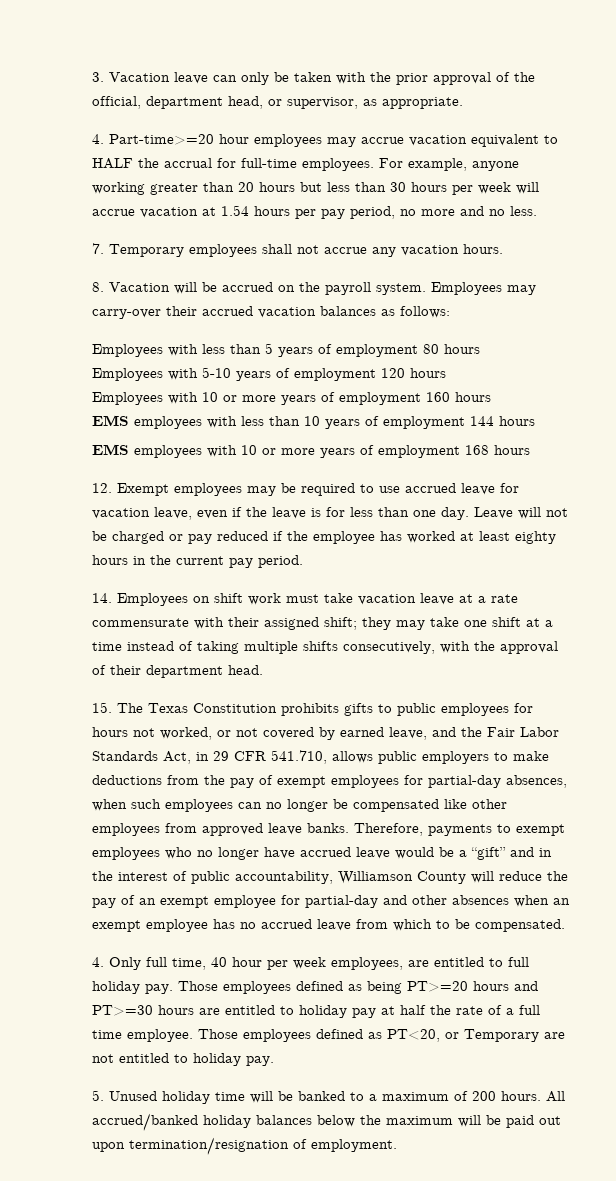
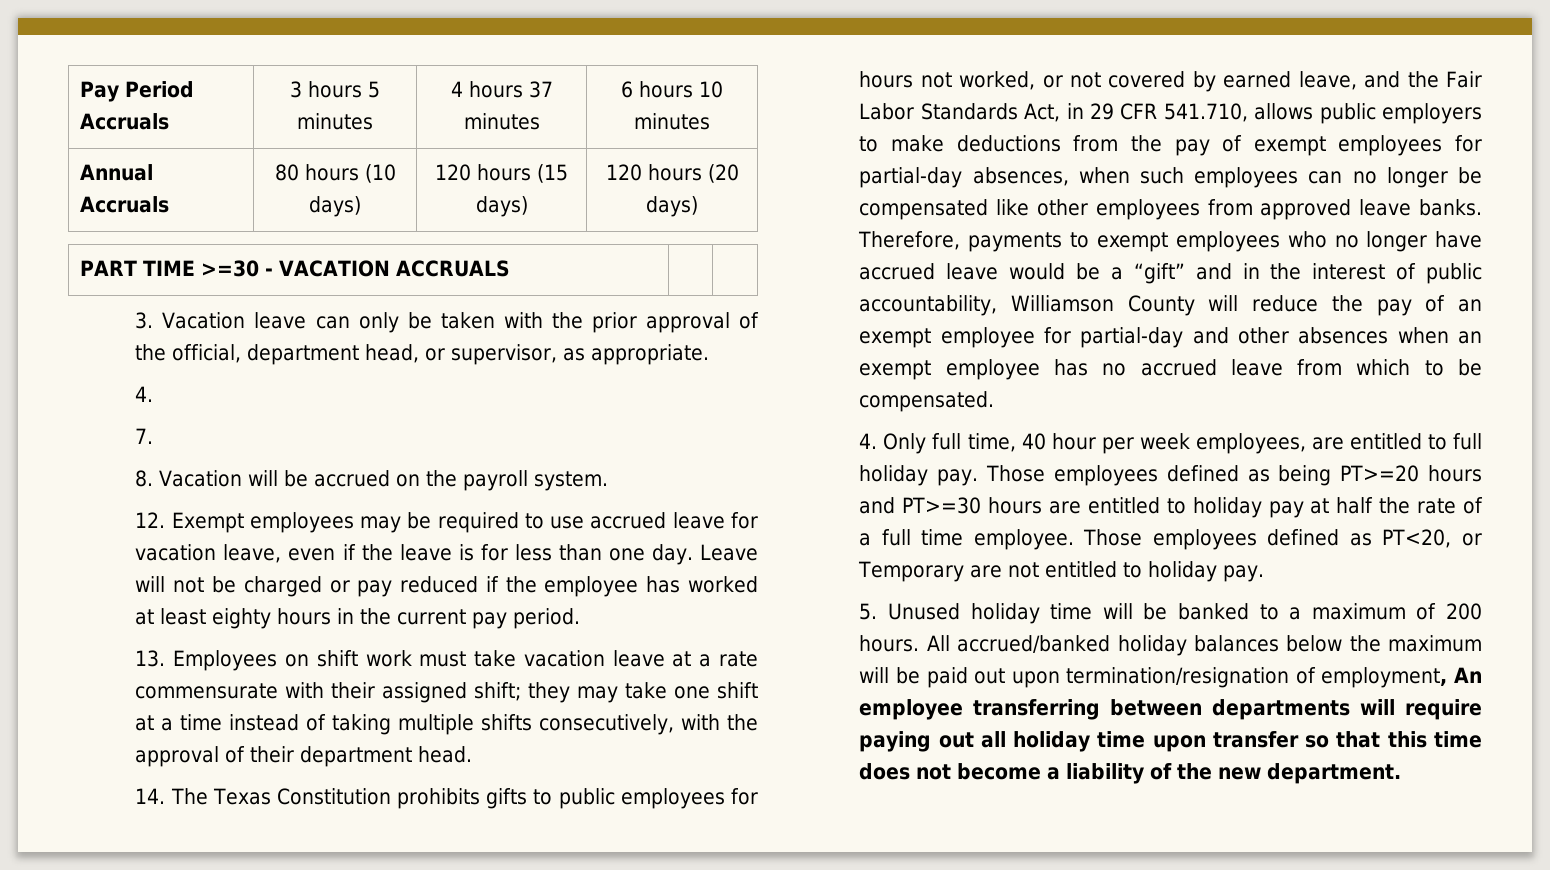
+ Pay Period Accruals | 3 hours 5 minutes | 4 hours 37 minutes | 6 hours 10 minutes
+ Annual Accruals | 80 hours (10 days) | 120 hours (15 days) | 120 hours (20 days)
+ PART TIME >=30 - VACATION ACCRUALS | |
  3. Vacation leave can only be taken with the prior approval of the official, department head, or supervisor, as appropriate.
- 4. Part-time>=20 hour employees may accrue vacation equivalent to HALF the accrual for full-time employees. For example, anyone working greater than 20 hours but less than 30 hours per week will accrue vacation at 1.54 hours per pay period, no more and no less.
- 7. Temporary employees shall not accrue any vacation hours.
+ 4.
+ 7.
- Employees may carry-over their accrued vacation balances as follows:
- Employees with less than 5 years of employment 80 hours
- Employees with 5-10 years of employment 120 hours
- Employees with 10 or more years of employment 160 hours
- EMS employees with less than 10 years of employment 144 hours
- EMS employees with 10 or more years of employment 168 hours
- 14. Employees on shift work must take vacation leave at a rate commensurate with their assigned shift; they may take one shift at a time instead of taking multiple shifts consecutively, with the approval of their department head.
+ 13. Employees on shift work must take vacation leave at a rate commensurate with their assigned shift; they may take one shift at a time instead of taking multiple shifts consecutively, with the approval of their department head.
- 15. The Texas Constitution prohibits gifts to public employees for hours not worked, or not covered by earned leave, and the Fair Labor Standards Act, in 29 CFR 541.710, allows public employers to make deductions from the pay of exempt employees for partial-day absences, when such employees can no longer be compensated like other employees from approved leave banks.
+ 14. The Texas Constitution prohibits gifts to public employees for hours not worked, or not covered by earned leave, and the Fair Labor Standards Act, in 29 CFR 541.710, allows public employers to make deductions from the pay of exempt employees for partial-day absences, when such employees can no longer be compensated like other employees from approved leave banks.
- All accrued/banked holiday balances below the maximum will be paid out upon termination/resignation of employment.
+ All accrued/banked holiday balances below the maximum will be paid out upon termination/resignation of employment, An employee transferring between departments will require paying out all holiday time upon transfer so that this time does not become a liability of the new department.

